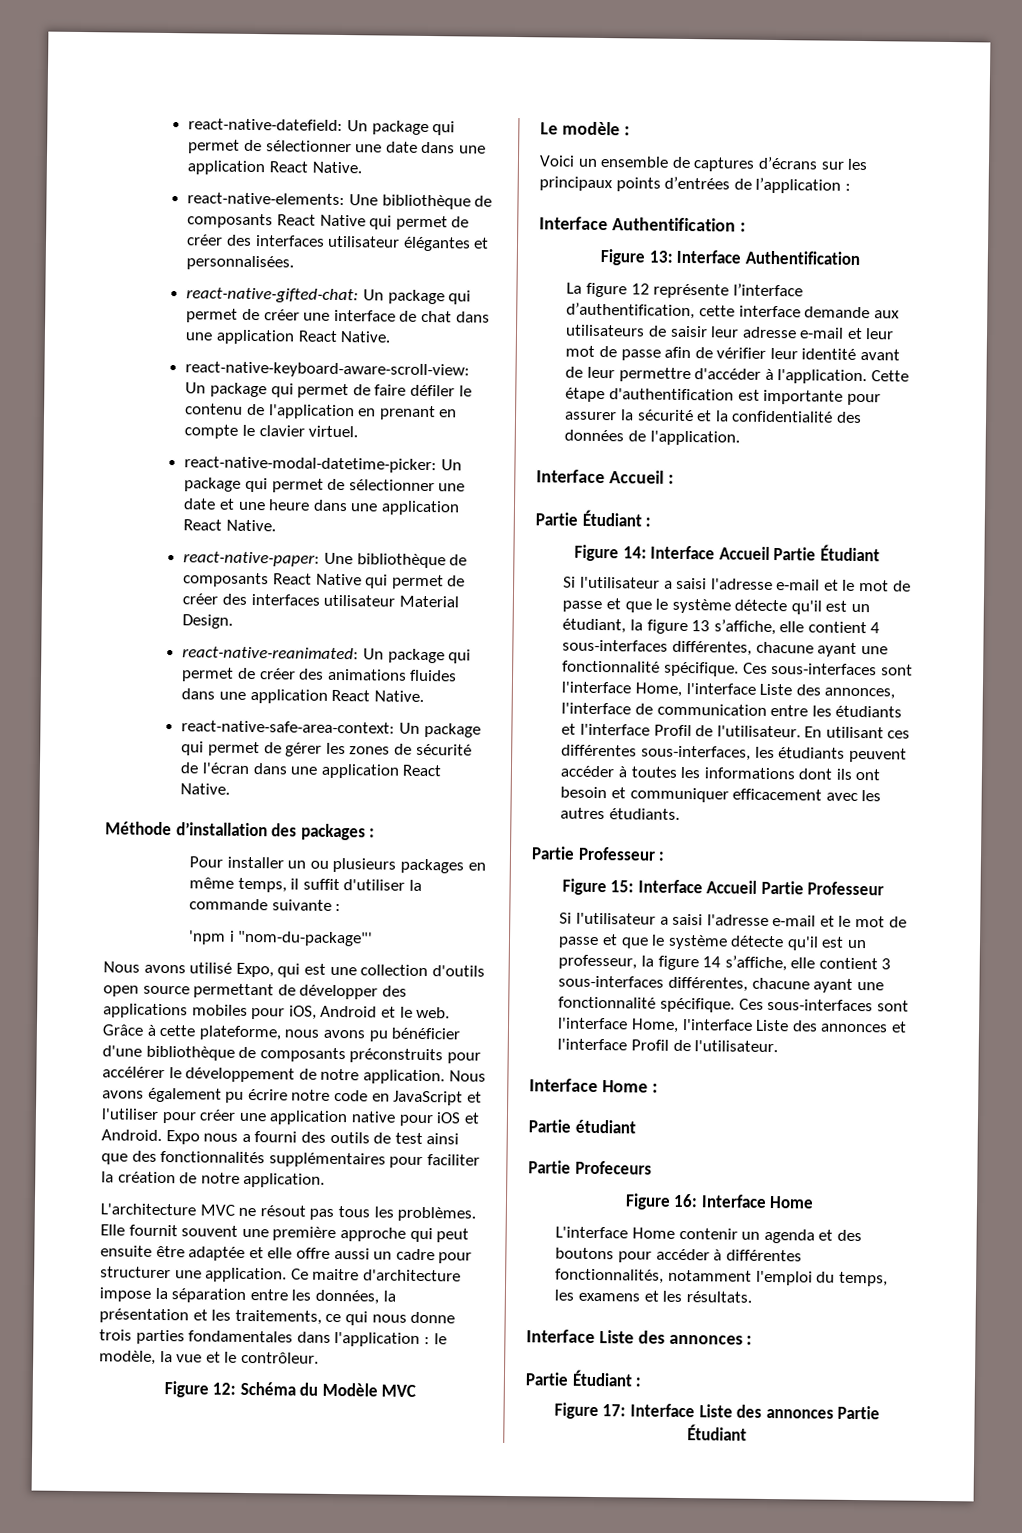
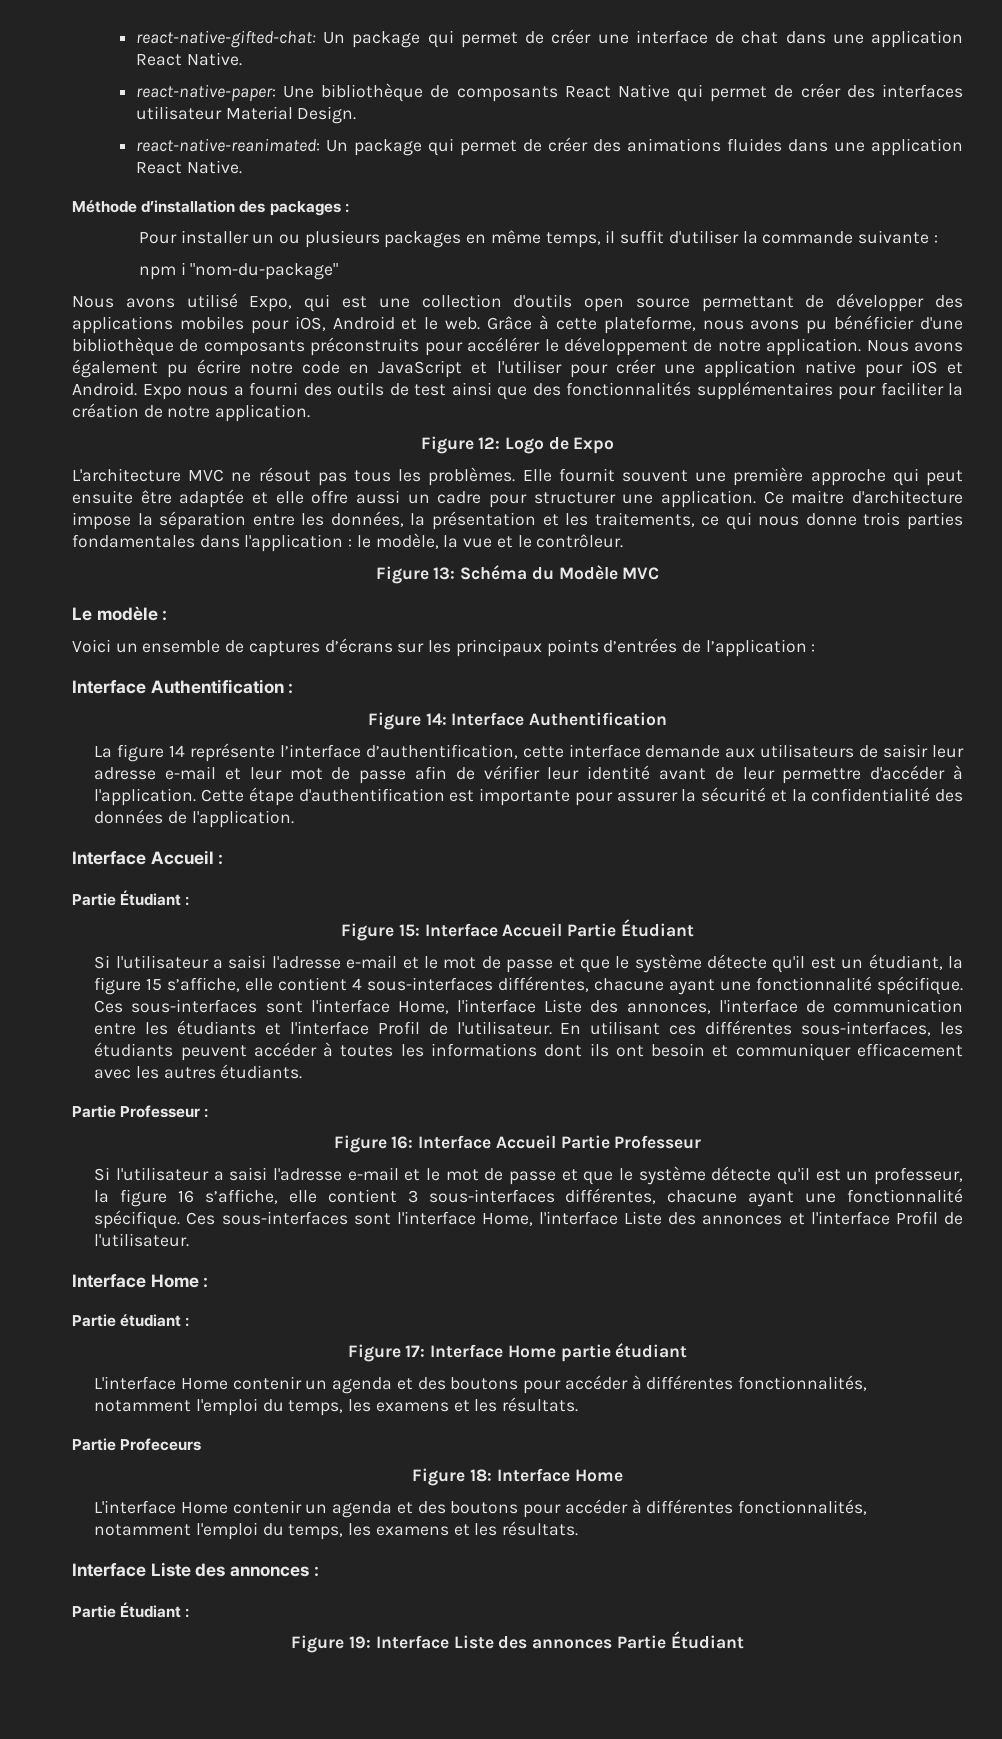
- react-native-datefield: Un package qui permet de sélectionner une date dans une application React Native.
- react-native-elements: Une bibliothèque de composants React Native qui permet de créer des interfaces utilisateur élégantes et personnalisées.
- react-native-keyboard-aware-scroll-view: Un package qui permet de faire défiler le contenu de l'application en prenant en compte le clavier virtuel.
- react-native-modal-datetime-picker: Un package qui permet de sélectionner une date et une heure dans une application React Native.
- react-native-safe-area-context: Un package qui permet de gérer les zones de sécurité de l'écran dans une application React Native.
- 'npm i "nom-du-package"'
+ npm i "nom-du-package"
+ Figure 12: Logo de Expo
- Figure 12: Schéma du Modèle MVC
+ Figure 13: Schéma du Modèle MVC
- Figure 13: Interface Authentification
+ Figure 14: Interface Authentification
- La figure 12 représente l’interface d’authentification, cette interface demande aux utilisateurs de saisir leur adresse e-mail et leur mot de passe afin de vérifier leur identité avant de leur permettre d'accéder à l'application.
+ La figure 14 représente l’interface d’authentification, cette interface demande aux utilisateurs de saisir leur adresse e-mail et leur mot de passe afin de vérifier leur identité avant de leur permettre d'accéder à l'application.
- Figure 14: Interface Accueil Partie Étudiant
+ Figure 15: Interface Accueil Partie Étudiant
- Si l'utilisateur a saisi l'adresse e-mail et le mot de passe et que le système détecte qu'il est un étudiant, la figure 13 s’affiche, elle contient 4 sous-interfaces différentes, chacune ayant une fonctionnalité spécifique.
+ Si l'utilisateur a saisi l'adresse e-mail et le mot de passe et que le système détecte qu'il est un étudiant, la figure 15 s’affiche, elle contient 4 sous-interfaces différentes, chacune ayant une fonctionnalité spécifique.
- Figure 15: Interface Accueil Partie Professeur
+ Figure 16: Interface Accueil Partie Professeur
- Si l'utilisateur a saisi l'adresse e-mail et le mot de passe et que le système détecte qu'il est un professeur, la figure 14 s’affiche, elle contient 3 sous-interfaces différentes, chacune ayant une fonctionnalité spécifique.
+ Si l'utilisateur a saisi l'adresse e-mail et le mot de passe et que le système détecte qu'il est un professeur, la figure 16 s’affiche, elle contient 3 sous-interfaces différentes, chacune ayant une fonctionnalité spécifique.
- Partie étudiant
+ Partie étudiant :
+ Figure 17: Interface Home partie étudiant
+ L'interface Home contenir un agenda et des boutons pour accéder à différentes fonctionnalités, notamment l'emploi du temps, les examens et les résultats.
- Figure 16: Interface Home
+ Figure 18: Interface Home
- Figure 17: Interface Liste des annonces Partie Étudiant
+ Figure 19: Interface Liste des annonces Partie Étudiant

